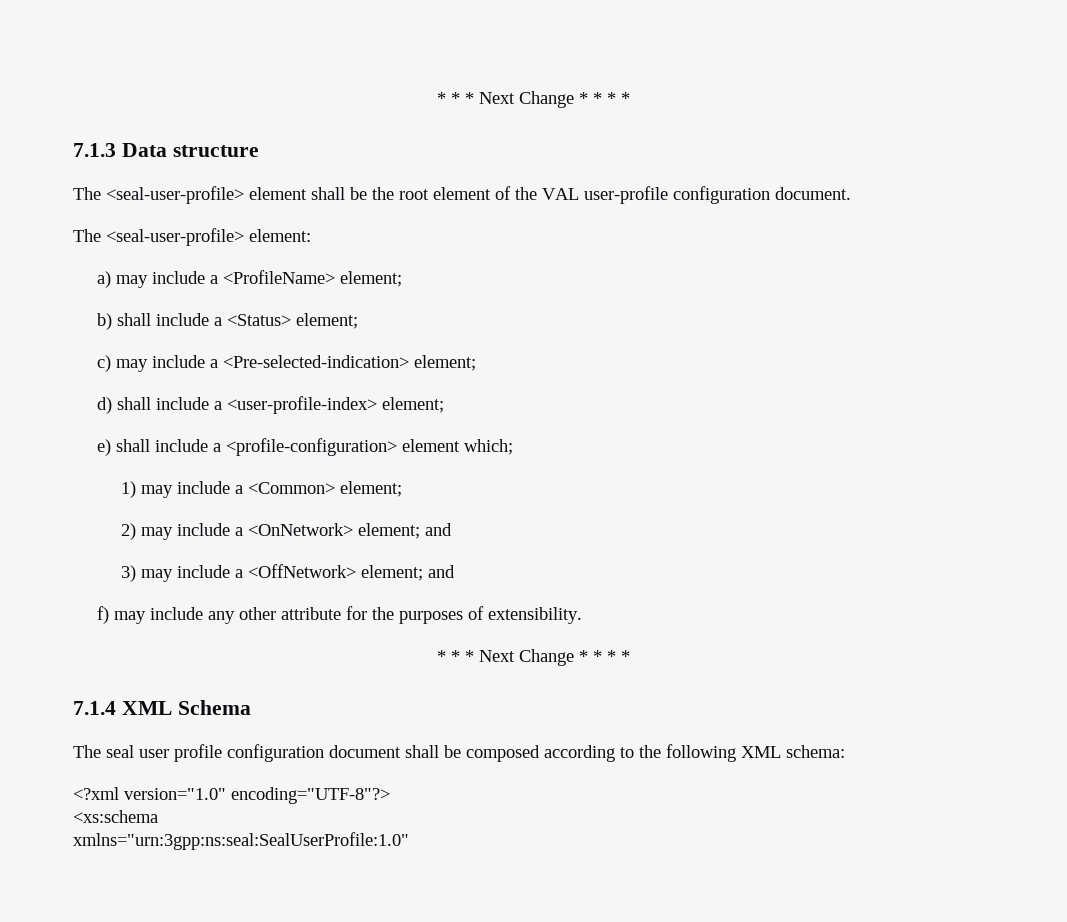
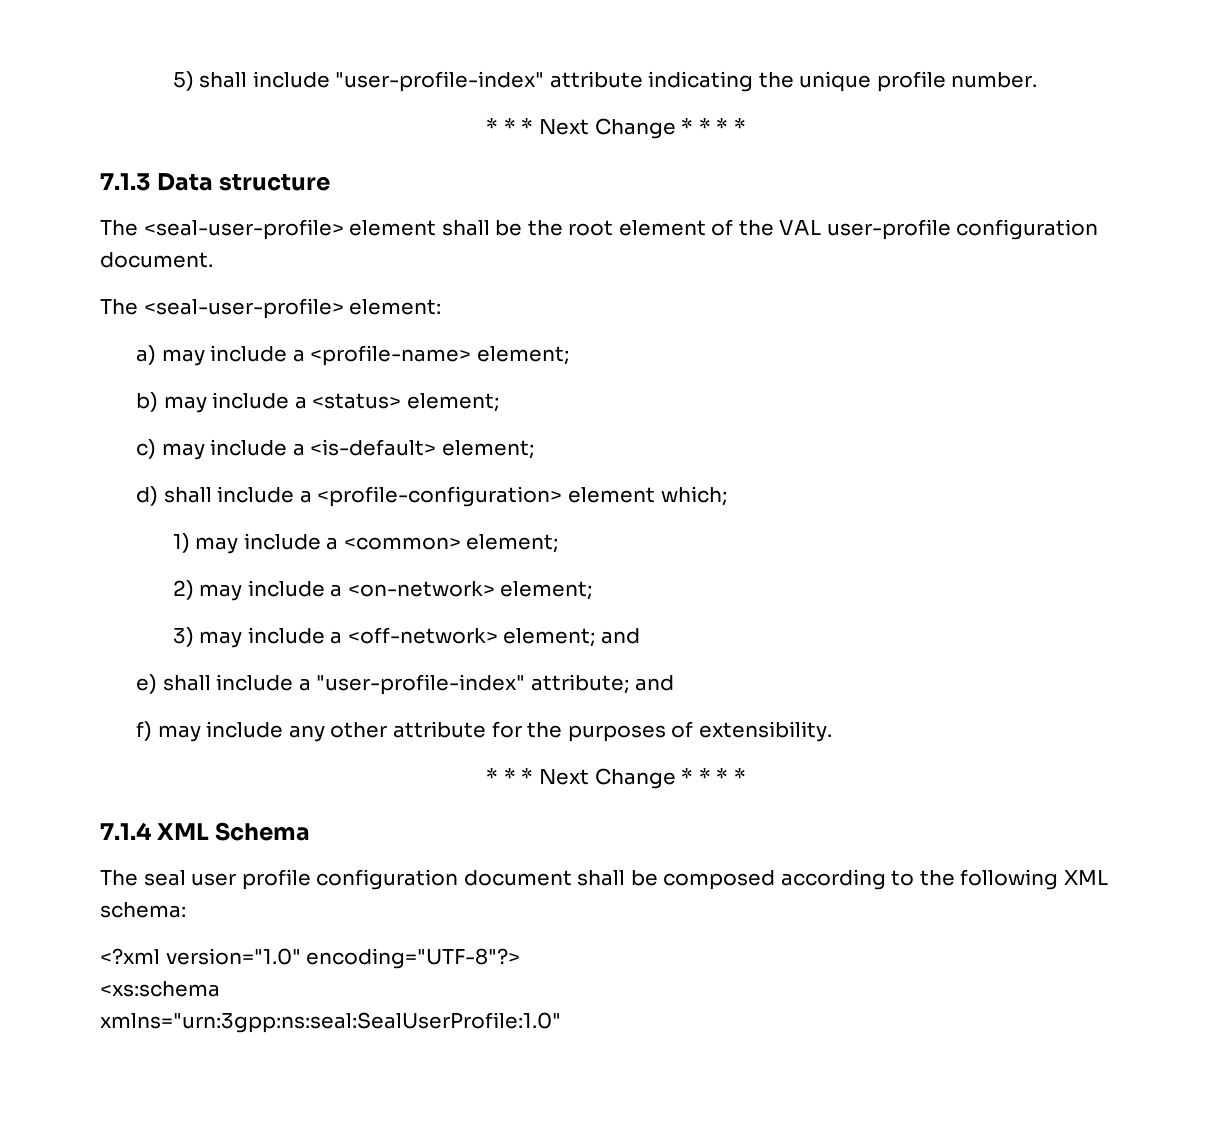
+ 5) shall include "user-profile-index" attribute indicating the unique profile number.
- a) may include a <ProfileName> element;
+ a) may include a <profile-name> element;
- b) shall include a <Status> element;
+ b) may include a <status> element;
- c) may include a <Pre-selected-indication> element;
+ c) may include a <is-default> element;
- d) shall include a <user-profile-index> element;
- e) shall include a <profile-configuration> element which;
+ d) shall include a <profile-configuration> element which;
- 1) may include a <Common> element;
+ 1) may include a <common> element;
- 2) may include a <OnNetwork> element; and
+ 2) may include a <on-network> element;
- 3) may include a <OffNetwork> element; and
+ 3) may include a <off-network> element; and
+ e) shall include a "user-profile-index" attribute; and

